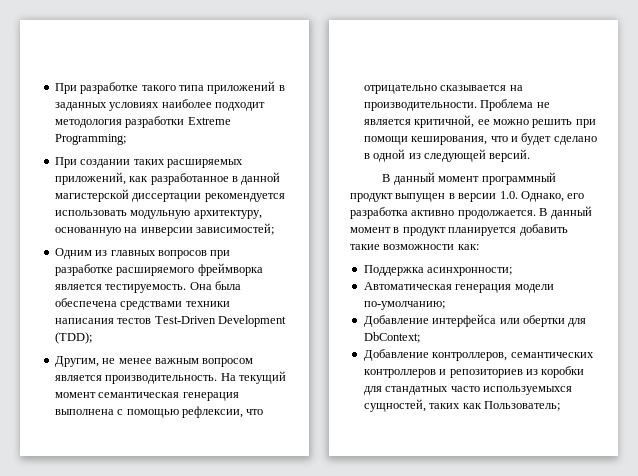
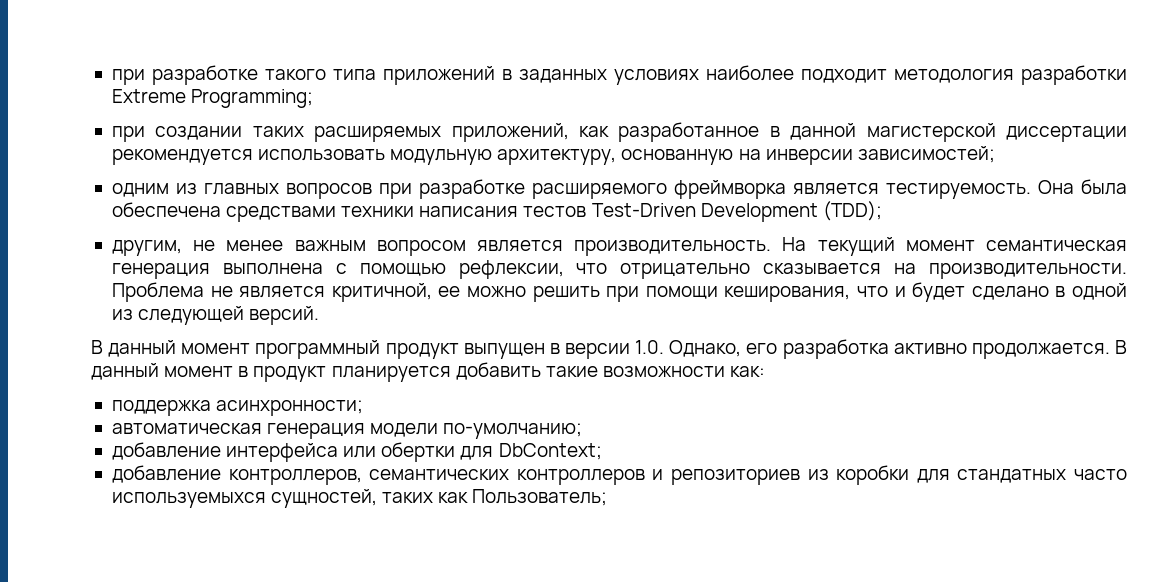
- При разработке такого типа приложений в заданных условиях наиболее подходит методология разработки Extreme Programming;
+ при разработке такого типа приложений в заданных условиях наиболее подходит методология разработки Extreme Programming;
- При создании таких расширяемых приложений, как разработанное в данной магистерской диссертации рекомендуется использовать модульную архитектуру, основанную на инверсии зависимостей;
+ при создании таких расширяемых приложений, как разработанное в данной магистерской диссертации рекомендуется использовать модульную архитектуру, основанную на инверсии зависимостей;
- Одним из главных вопросов при разработке расширяемого фреймворка является тестируемость.
+ одним из главных вопросов при разработке расширяемого фреймворка является тестируемость.
- Другим, не менее важным вопросом является производительность.
+ другим, не менее важным вопросом является производительность.
- Поддержка асинхронности;
+ поддержка асинхронности;
- Автоматическая генерация модели по-умолчанию;
+ автоматическая генерация модели по-умолчанию;
- Добавление интерфейса или обертки для DbContext;
+ добавление интерфейса или обертки для DbContext;
- Добавление контроллеров, семантических контроллеров и репозиториев из коробки для стандатных часто используемыхся сущностей, таких как Пользователь;
+ добавление контроллеров, семантических контроллеров и репозиториев из коробки для стандатных часто используемыхся сущностей, таких как Пользователь;

